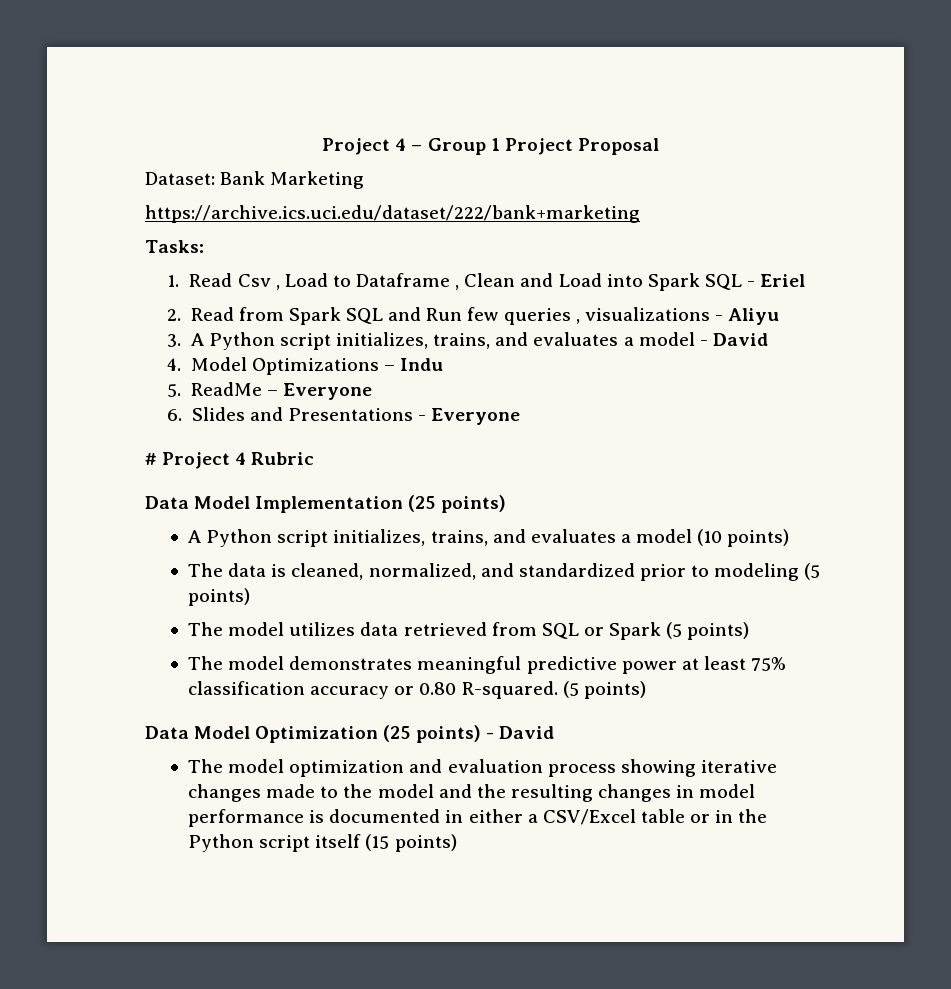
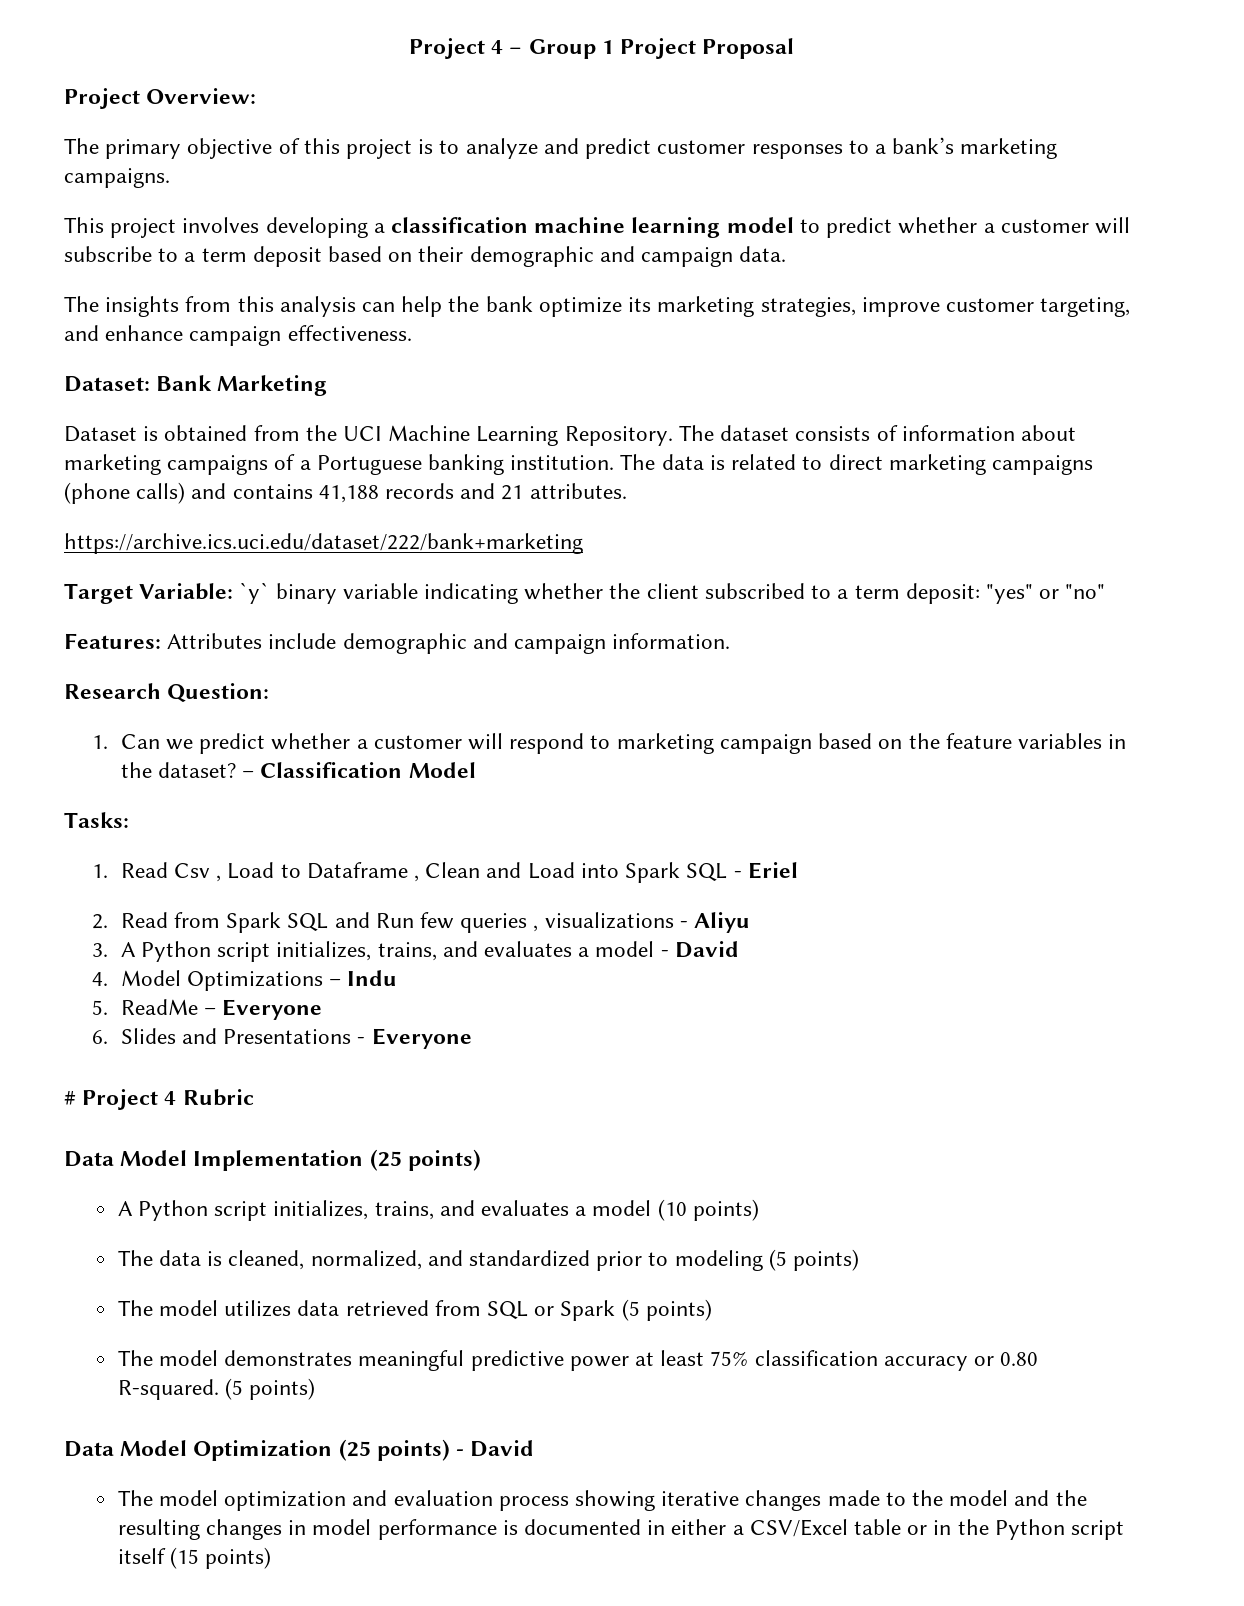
+ Project Overview:
+ The primary objective of this project is to analyze and predict customer responses to a bank’s marketing campaigns.
+ This project involves developing a classification machine learning model to predict whether a customer will subscribe to a term deposit based on their demographic and campaign data.
+ The insights from this analysis can help the bank optimize its marketing strategies, improve customer targeting, and enhance campaign effectiveness.
  Dataset: Bank Marketing
+ Dataset is obtained from the UCI Machine Learning Repository. The dataset consists of information about marketing campaigns of a Portuguese banking institution. The data is related to direct marketing campaigns (phone calls) and contains 41,188 records and 21 attributes.
  https://archive.ics.uci.edu/dataset/222/bank+marketing
+ Target Variable: `y` binary variable indicating whether the client subscribed to a term deposit: "yes" or "no"
+ Features: Attributes include demographic and campaign information.
+ Research Question:
+ 1. Can we predict whether a customer will respond to marketing campaign based on the feature variables in the dataset? – Classification Model

